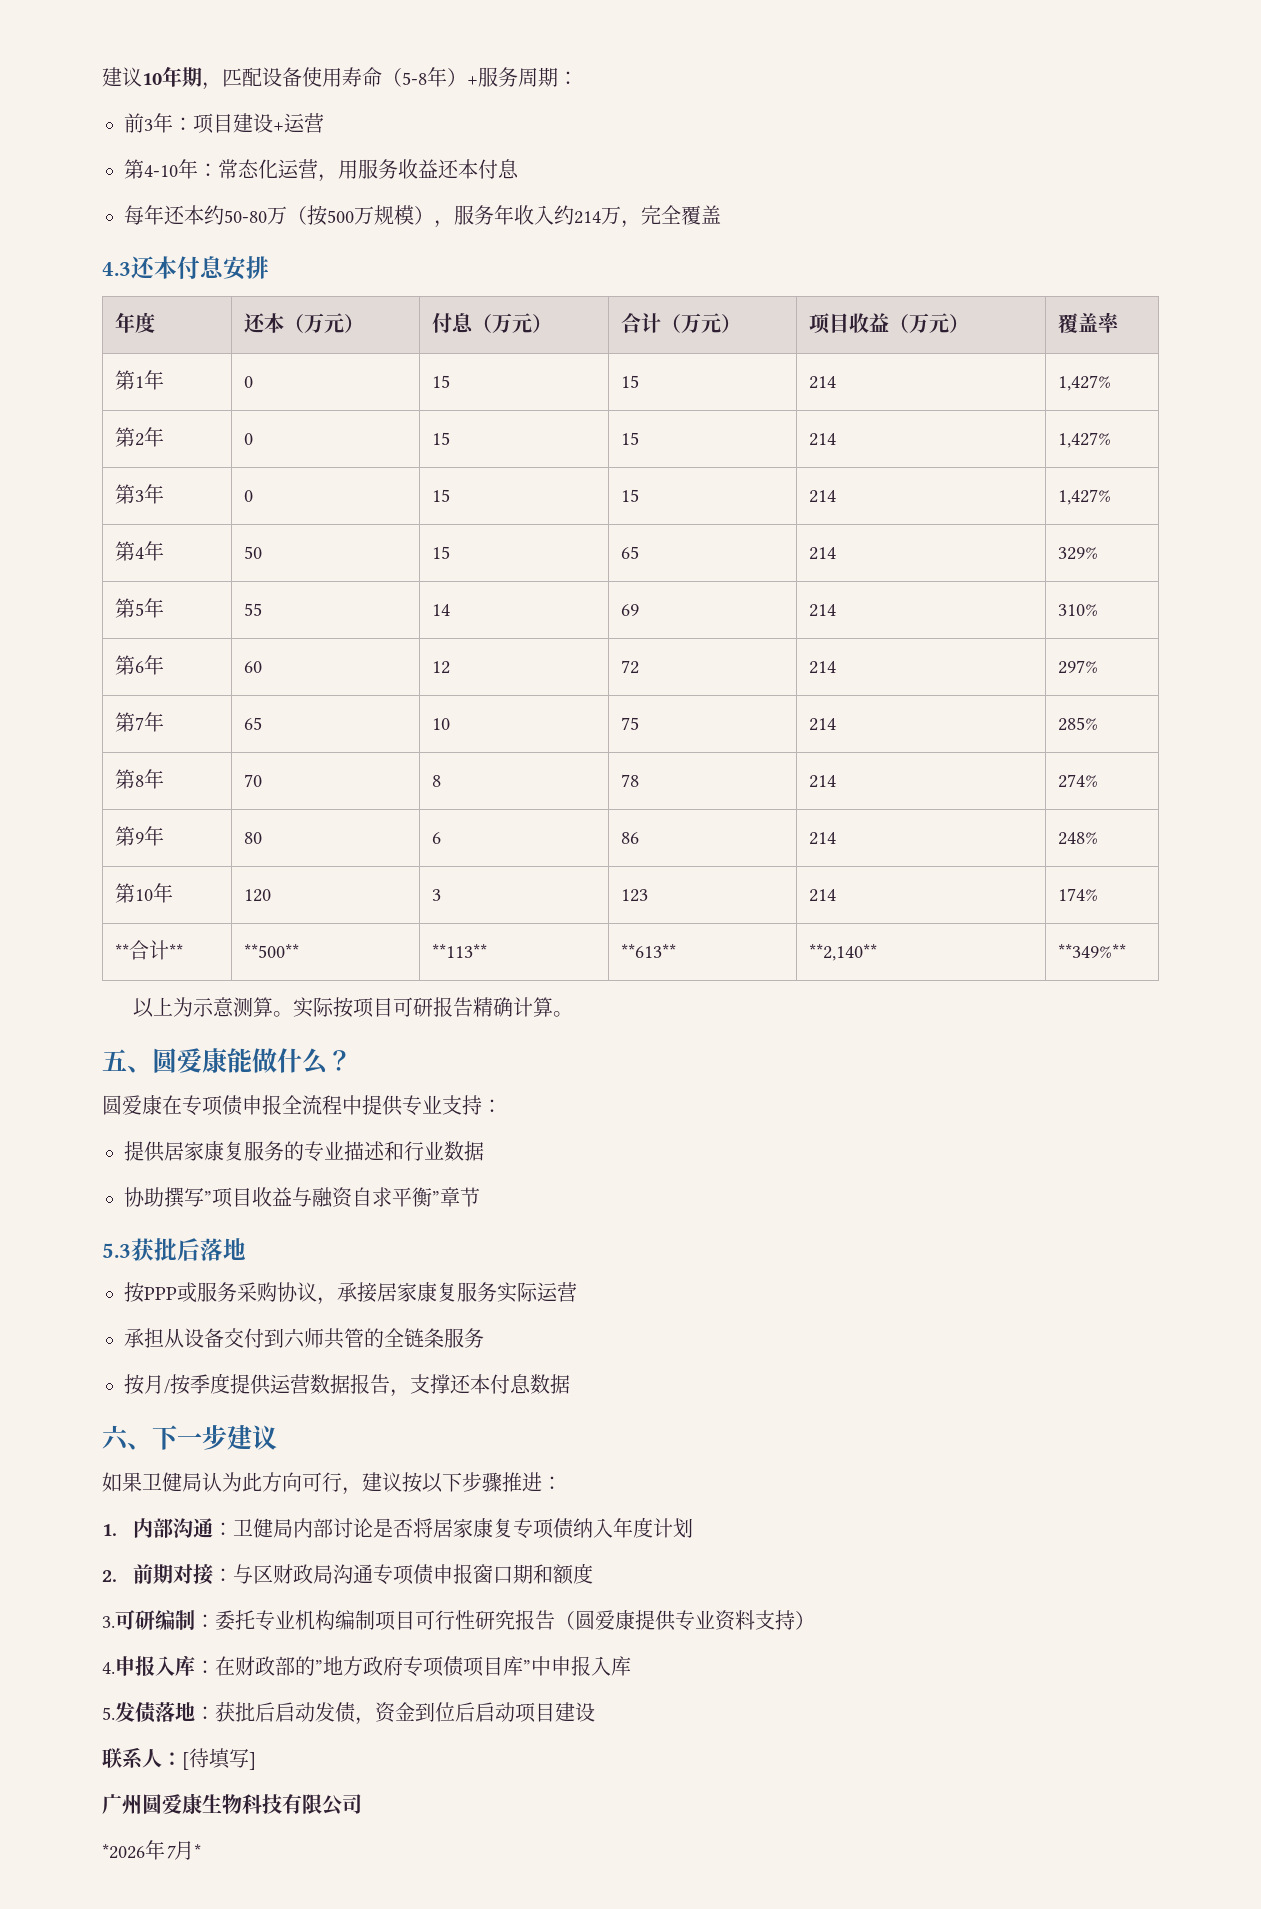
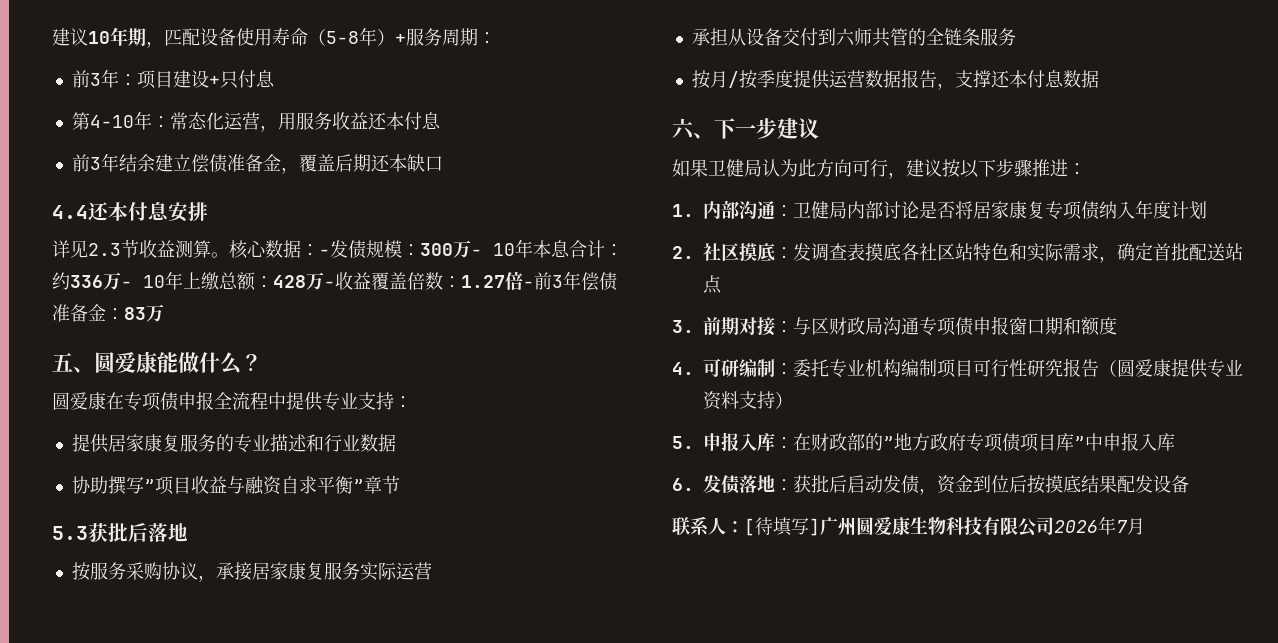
- 前3年：项目建设+运营
+ 前3年：项目建设+只付息
- 每年还本约50-80万（按500万规模），服务年收入约214万，完全覆盖
- 4.3还本付息安排
- 年度 | 还本（万元） | 付息（万元） | 合计（万元） | 项目收益（万元） | 覆盖率
- 第1年 | 0 | 15 | 15 | 214 | 1,427%
- 第2年 | 0 | 15 | 15 | 214 | 1,427%
- 第3年 | 0 | 15 | 15 | 214 | 1,427%
- 第4年 | 50 | 15 | 65 | 214 | 329%
- 第5年 | 55 | 14 | 69 | 214 | 310%
- 第6年 | 60 | 12 | 72 | 214 | 297%
- 第7年 | 65 | 10 | 75 | 214 | 285%
- 第8年 | 70 | 8 | 78 | 214 | 274%
- 第9年 | 80 | 6 | 86 | 214 | 248%
- 第10年 | 120 | 3 | 123 | 214 | 174%
- **合计** | **500** | **113** | **613** | **2,140** | **349%**
- 以上为示意测算。实际按项目可研报告精确计算。
+ 前3年结余建立偿债准备金，覆盖后期还本缺口
+ 4.4还本付息安排
+ 详见2.3节收益测算。核心数据：-发债规模：300万- 10年本息合计：约336万- 10年上缴总额：428万-收益覆盖倍数：1.27倍-前3年偿债准备金：83万
- 按PPP或服务采购协议，承接居家康复服务实际运营
+ 按服务采购协议，承接居家康复服务实际运营
- 2.前期对接：与区财政局沟通专项债申报窗口期和额度
+ 2.社区摸底：发调查表摸底各社区站特色和实际需求，确定首批配送站点
+ 3.前期对接：与区财政局沟通专项债申报窗口期和额度
- 3.可研编制：委托专业机构编制项目可行性研究报告（圆爱康提供专业资料支持）
+ 4.可研编制：委托专业机构编制项目可行性研究报告（圆爱康提供专业资料支持）
- 4.申报入库：在财政部的”地方政府专项债项目库”中申报入库
+ 5.申报入库：在财政部的”地方政府专项债项目库”中申报入库
- 5.发债落地：获批后启动发债，资金到位后启动项目建设
+ 6.发债落地：获批后启动发债，资金到位后按摸底结果配发设备
- 联系人：[待填写]
- 广州圆爱康生物科技有限公司
- *2026年7月*
+ 联系人：[待填写]广州圆爱康生物科技有限公司2026年7月

